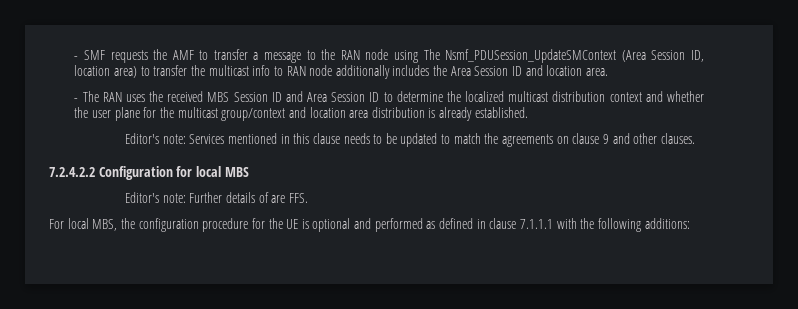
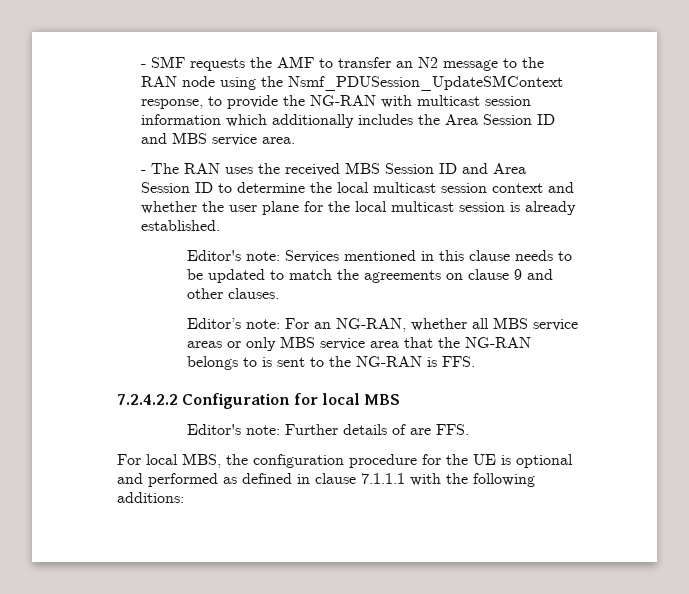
- - SMF requests the AMF to transfer a message to the RAN node using The Nsmf_PDUSession_UpdateSMContext (Area Session ID, location area) to transfer the multicast info to RAN node additionally includes the Area Session ID and location area.
+ - SMF requests the AMF to transfer an N2 message to the RAN node using the Nsmf_PDUSession_UpdateSMContext response, to provide the NG-RAN with multicast session information which additionally includes the Area Session ID and MBS service area.
- - The RAN uses the received MBS Session ID and Area Session ID to determine the localized multicast distribution context and whether the user plane for the multicast group/context and location area distribution is already established.
+ - The RAN uses the received MBS Session ID and Area Session ID to determine the local multicast session context and whether the user plane for the local multicast session is already established.
+ Editor’s note: For an NG-RAN, whether all MBS service areas or only MBS service area that the NG-RAN belongs to is sent to the NG-RAN is FFS.

